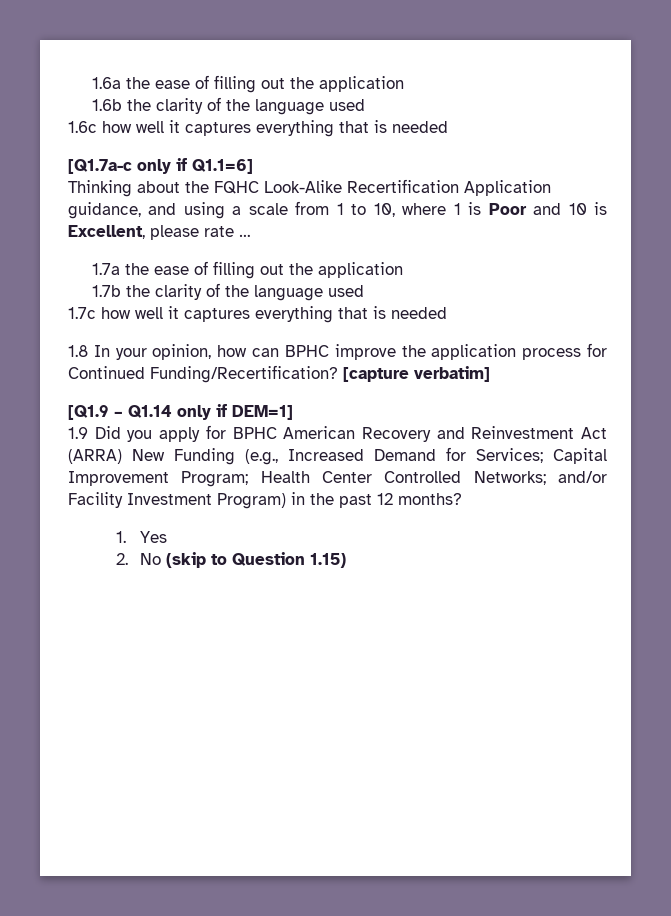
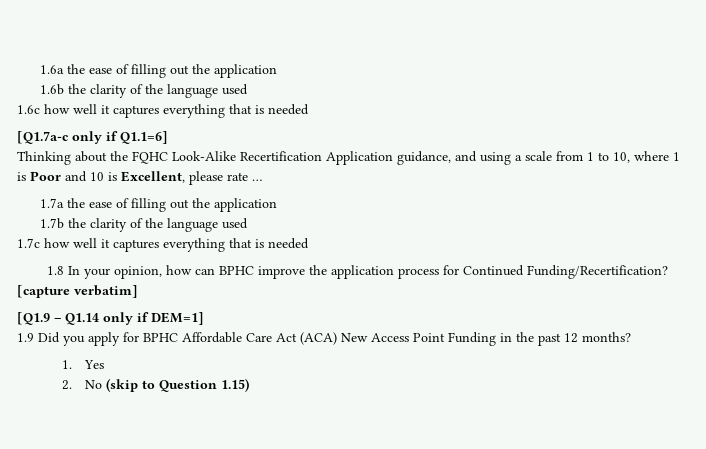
- 1.9 Did you apply for BPHC American Recovery and Reinvestment Act (ARRA) New Funding (e.g., Increased Demand for Services; Capital Improvement Program; Health Center Controlled Networks; and/or Facility Investment Program) in the past 12 months?
+ 1.9 Did you apply for BPHC Affordable Care Act (ACA) New Access Point Funding in the past 12 months?

